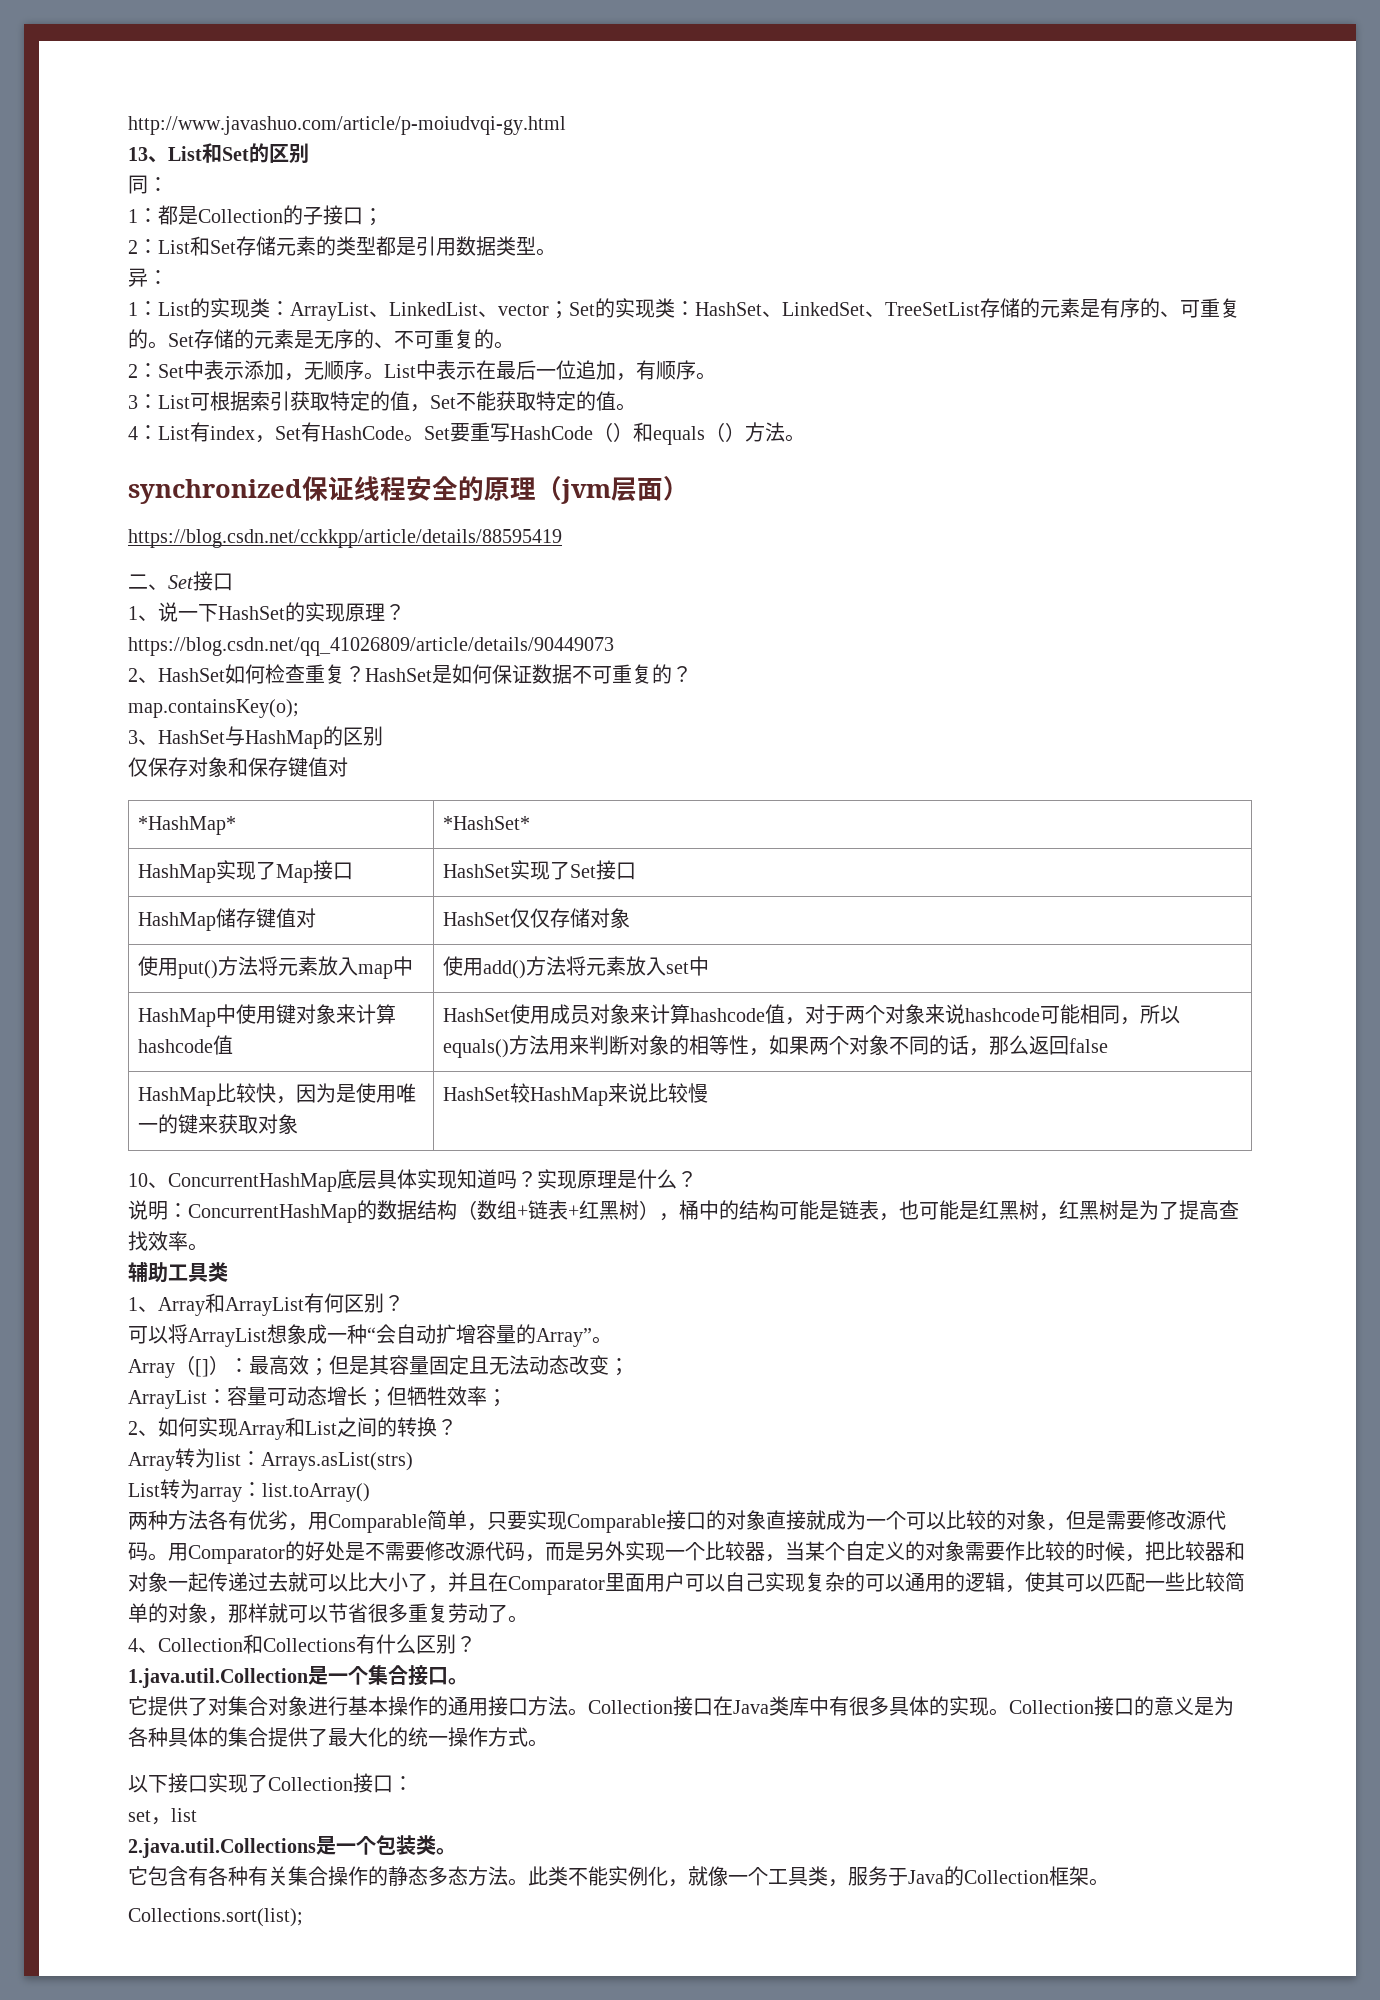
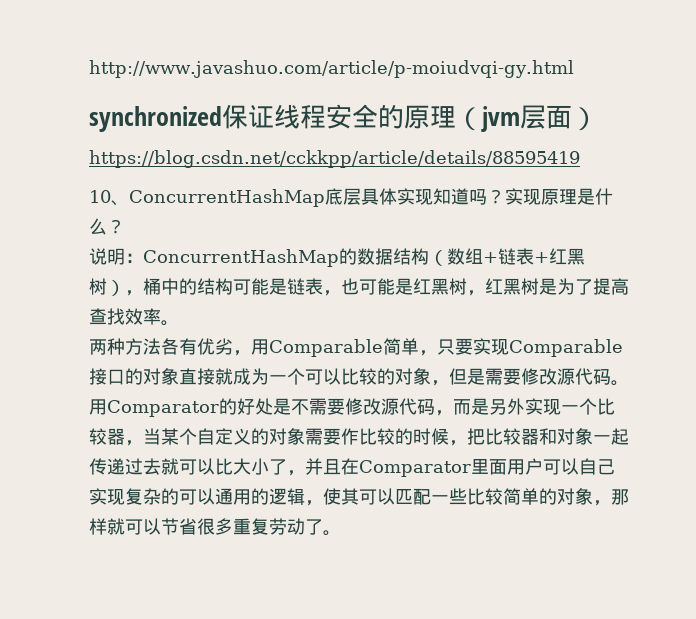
- 13、List和Set的区别
- 同：
- 1：都是Collection的子接口；
- 2：List和Set存储元素的类型都是引用数据类型。
- 异：
- 1：List的实现类：ArrayList、LinkedList、vector；Set的实现类：HashSet、LinkedSet、TreeSetList存储的元素是有序的、可重复的。Set存储的元素是无序的、不可重复的。
- 2：Set中表示添加，无顺序。List中表示在最后一位追加，有顺序。
- 3：List可根据索引获取特定的值，Set不能获取特定的值。
- 4：List有index，Set有HashCode。Set要重写HashCode（）和equals（）方法。
- 二、Set接口
- 1、说一下HashSet的实现原理？
- https://blog.csdn.net/qq_41026809/article/details/90449073
- 2、HashSet如何检查重复？HashSet是如何保证数据不可重复的？
- map.containsKey(o);
- 3、HashSet与HashMap的区别
- 仅保存对象和保存键值对
- *HashMap* | *HashSet*
- HashMap实现了Map接口 | HashSet实现了Set接口
- HashMap储存键值对 | HashSet仅仅存储对象
- 使用put()方法将元素放入map中 | 使用add()方法将元素放入set中
- HashMap中使用键对象来计算hashcode值 | HashSet使用成员对象来计算hashcode值，对于两个对象来说hashcode可能相同，所以equals()方法用来判断对象的相等性，如果两个对象不同的话，那么返回false
- HashMap比较快，因为是使用唯一的键来获取对象 | HashSet较HashMap来说比较慢
- 辅助工具类
- 1、Array和ArrayList有何区别？
- 可以将ArrayList想象成一种“会自动扩增容量的Array”。
- Array（[]）：最高效；但是其容量固定且无法动态改变；
- ArrayList：容量可动态增长；但牺牲效率；
- 2、如何实现Array和List之间的转换？
- Array转为list：Arrays.asList(strs)
- List转为array：list.toArray()
- 4、Collection和Collections有什么区别？
- 1.java.util.Collection是一个集合接口。
- 它提供了对集合对象进行基本操作的通用接口方法。Collection接口在Java类库中有很多具体的实现。Collection接口的意义是为各种具体的集合提供了最大化的统一操作方式。
- 以下接口实现了Collection接口：
- set，list
- 2.java.util.Collections是一个包装类。
- 它包含有各种有关集合操作的静态多态方法。此类不能实例化，就像一个工具类，服务于Java的Collection框架。
- Collections.sort(list);

